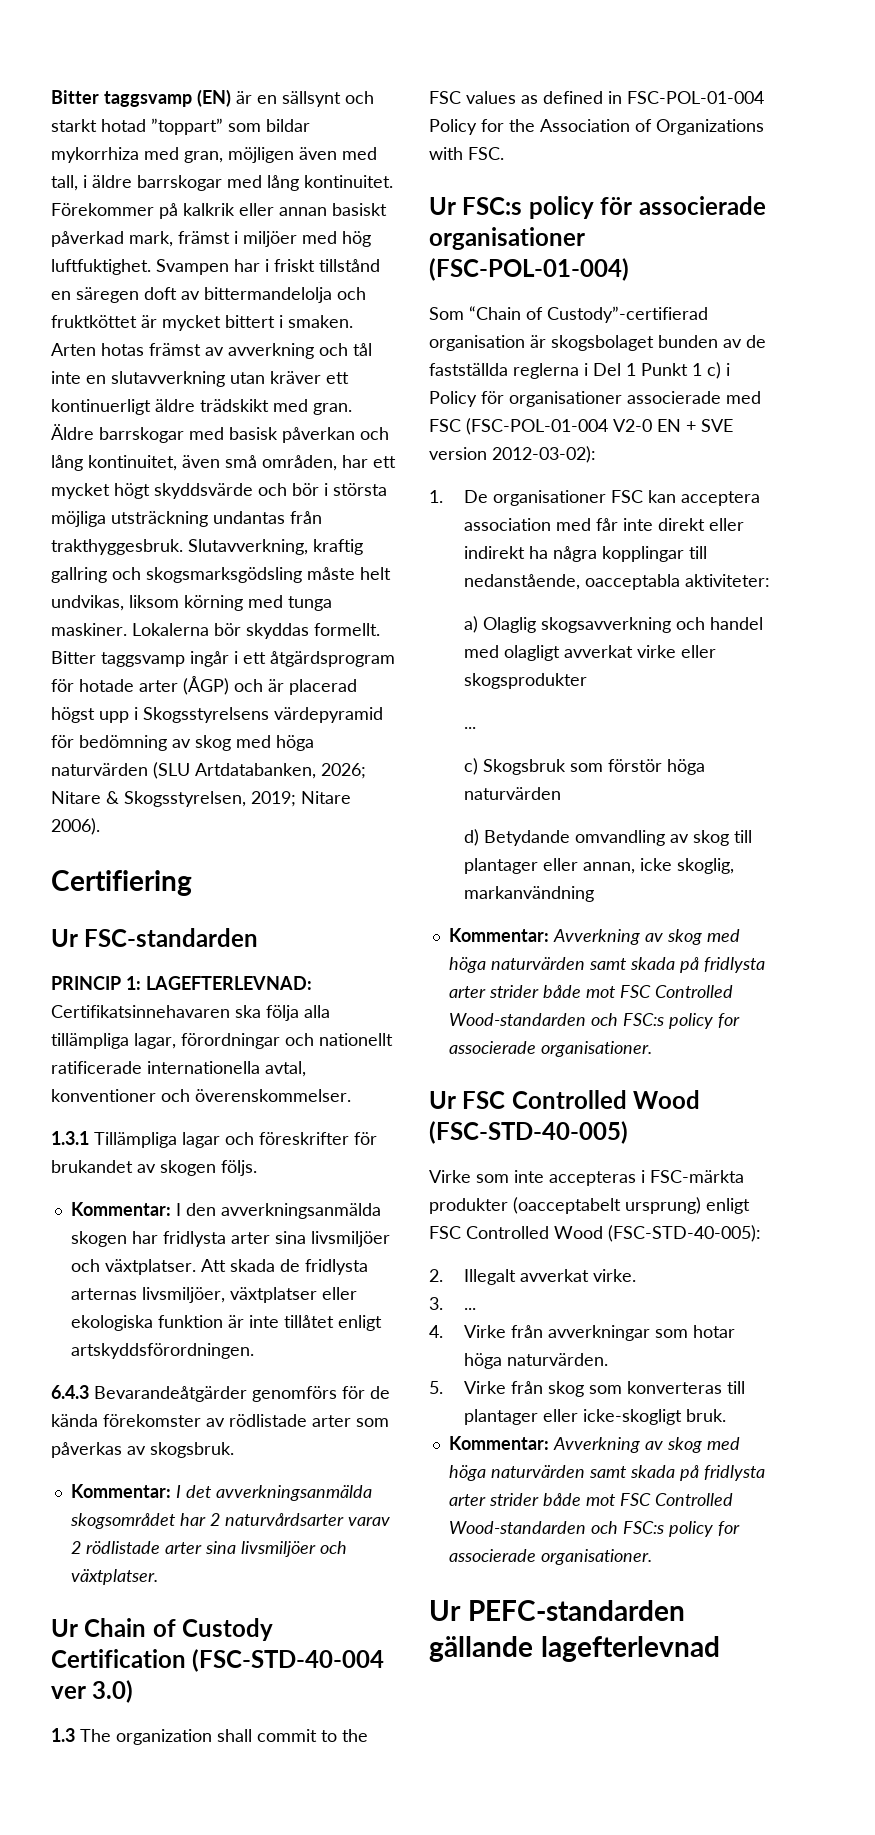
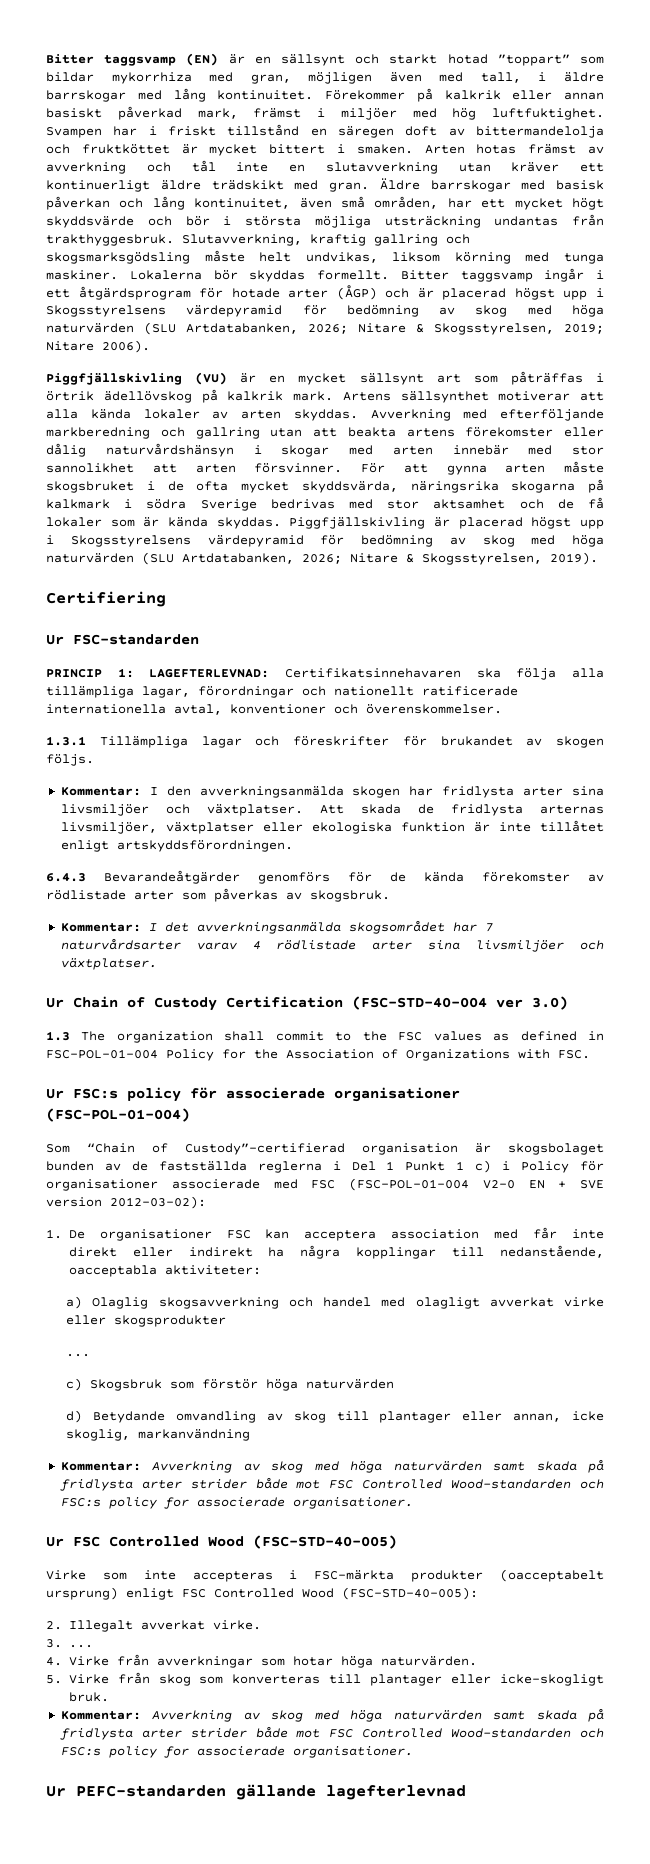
+ Piggfjällskivling (VU) är en mycket sällsynt art som påträffas i örtrik ädellövskog på kalkrik mark. Artens sällsynthet motiverar att alla kända lokaler av arten skyddas. Avverkning med efterföljande markberedning och gallring utan att beakta artens förekomster eller dålig naturvårdshänsyn i skogar med arten innebär med stor sannolikhet att arten försvinner. För att gynna arten måste skogsbruket i de ofta mycket skyddsvärda, näringsrika skogarna på kalkmark i södra Sverige bedrivas med stor aktsamhet och de få lokaler som är kända skyddas. Piggfjällskivling är placerad högst upp i Skogsstyrelsens värdepyramid för bedömning av skog med höga naturvärden (SLU Artdatabanken, 2026; Nitare & Skogsstyrelsen, 2019).
- Kommentar: I det avverkningsanmälda skogsområdet har 2 naturvårdsarter varav 2 rödlistade arter sina livsmiljöer och växtplatser.
+ Kommentar: I det avverkningsanmälda skogsområdet har 7 naturvårdsarter varav 4 rödlistade arter sina livsmiljöer och växtplatser.

